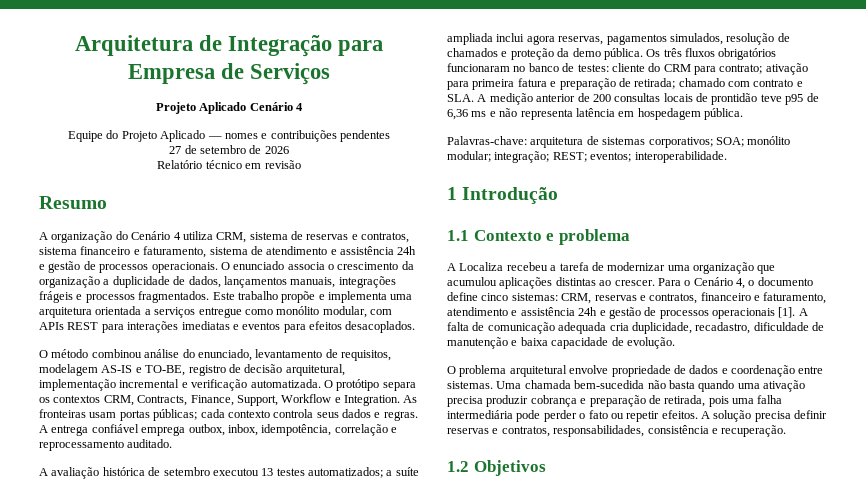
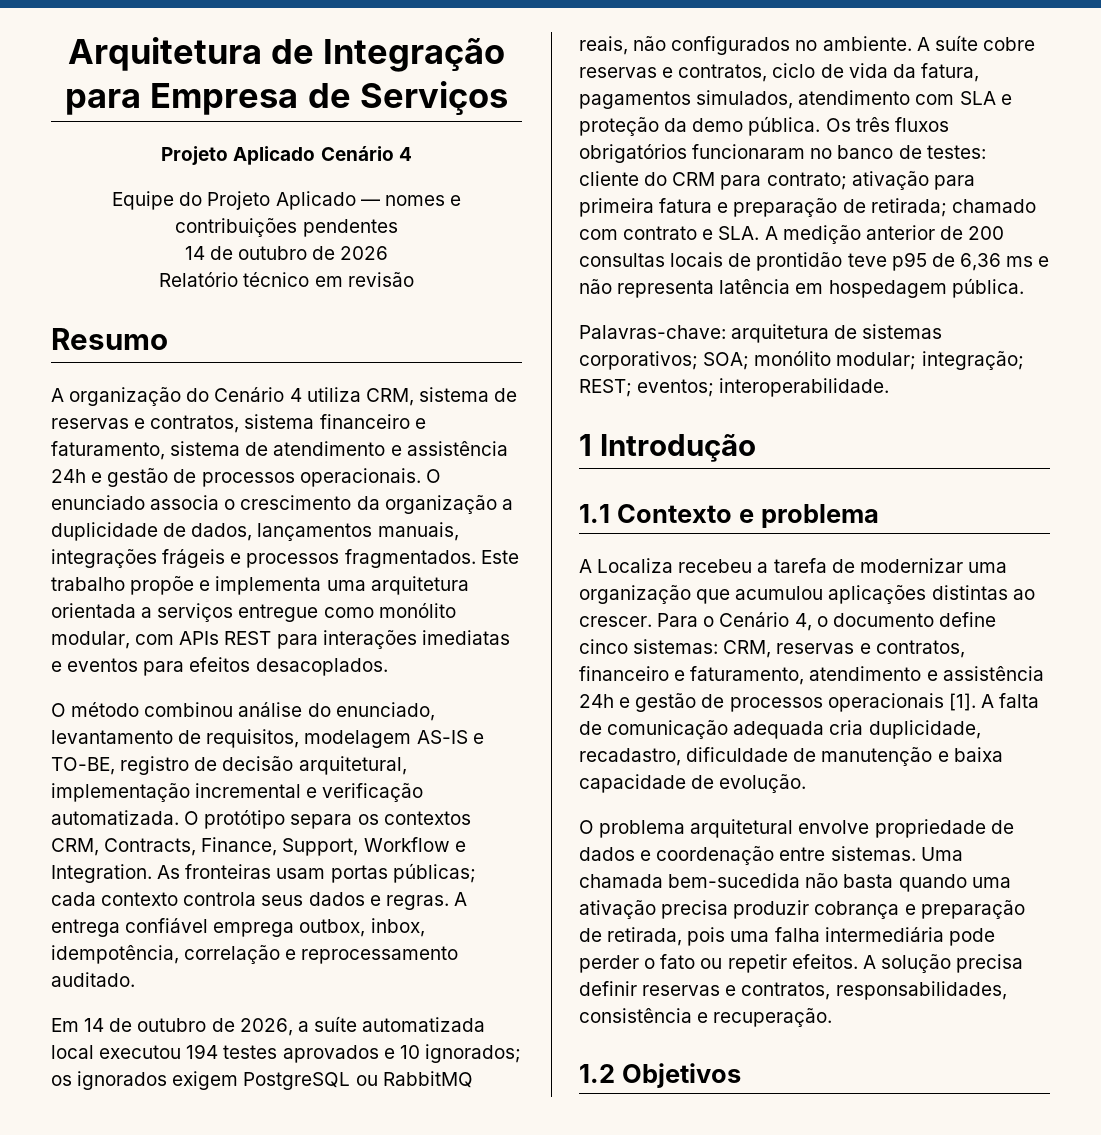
- 27 de setembro de 2026
+ 14 de outubro de 2026
- A avaliação histórica de setembro executou 13 testes automatizados; a suíte ampliada inclui agora reservas, pagamentos simulados, resolução de chamados e proteção da demo pública.
+ Em 14 de outubro de 2026, a suíte automatizada local executou 194 testes aprovados e 10 ignorados; os ignorados exigem PostgreSQL ou RabbitMQ reais, não configurados no ambiente. A suíte cobre reservas e contratos, ciclo de vida da fatura, pagamentos simulados, atendimento com SLA e proteção da demo pública.

